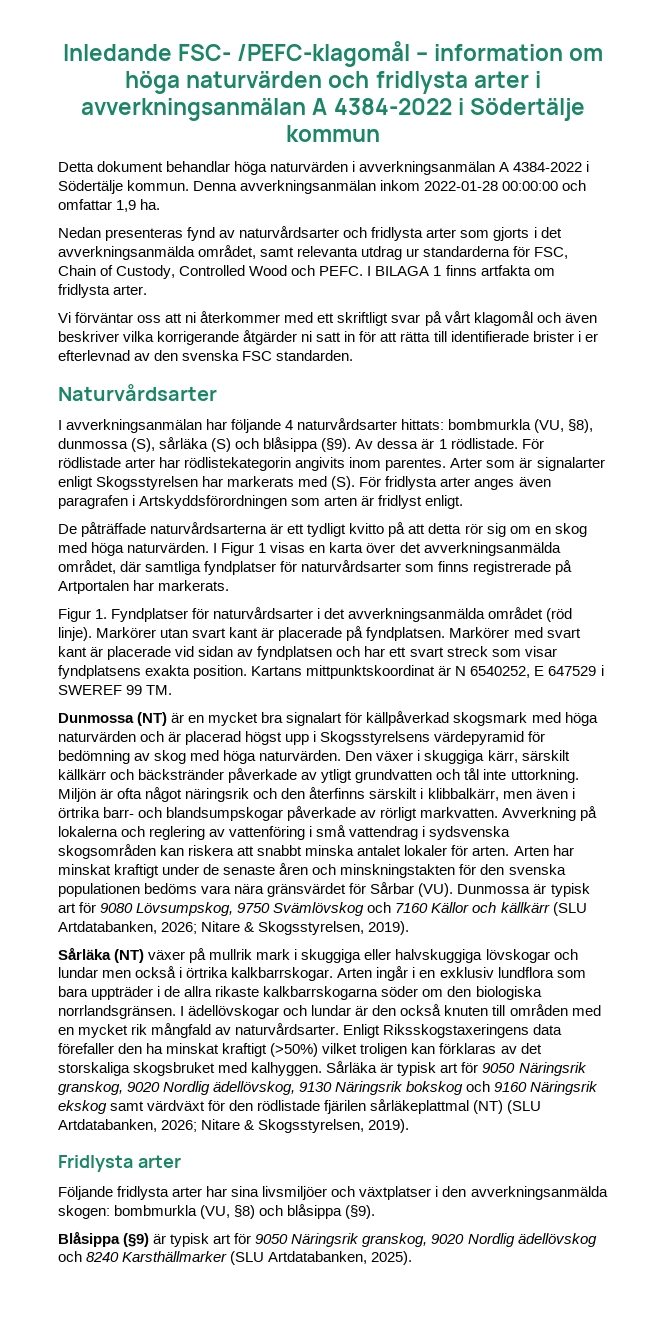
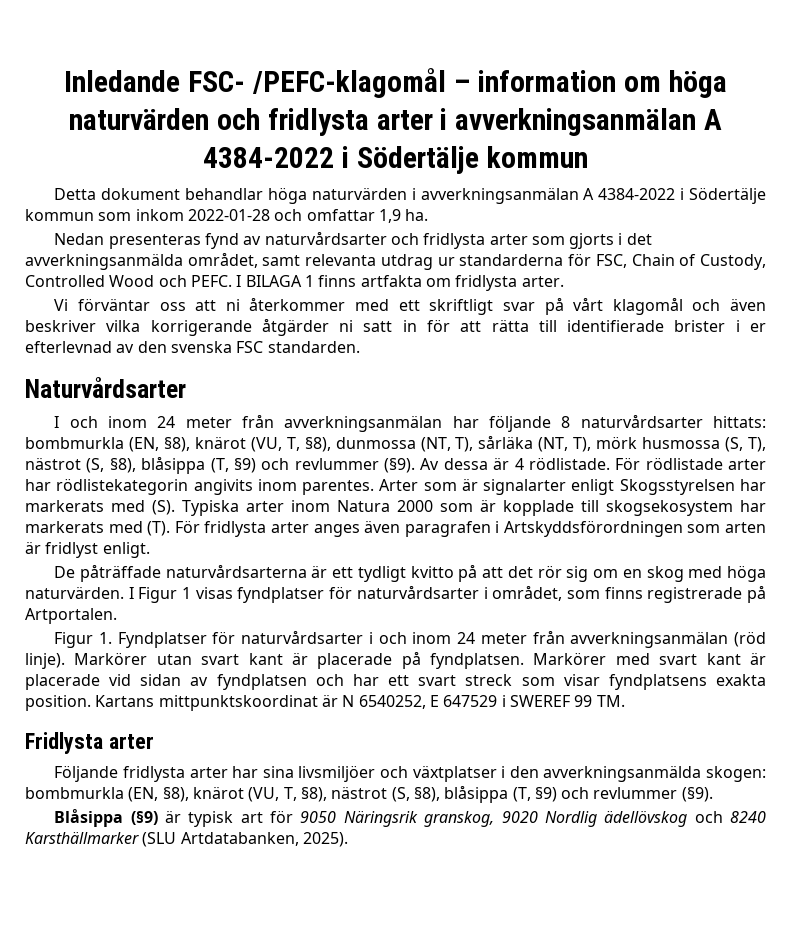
- Detta dokument behandlar höga naturvärden i avverkningsanmälan A 4384-2022 i Södertälje kommun. Denna avverkningsanmälan inkom 2022-01-28 00:00:00 och omfattar 1,9 ha.
+ Detta dokument behandlar höga naturvärden i avverkningsanmälan A 4384-2022 i Södertälje kommun som inkom 2022-01-28 och omfattar 1,9 ha.
- I avverkningsanmälan har följande 4 naturvårdsarter hittats: bombmurkla (VU, §8), dunmossa (S), sårläka (S) och blåsippa (§9).
+ I och inom 24 meter från avverkningsanmälan har följande 8 naturvårdsarter hittats: bombmurkla (EN, §8), knärot (VU, T, §8), dunmossa (NT, T), sårläka (NT, T), mörk husmossa (S, T), nästrot (S, §8), blåsippa (T, §9) och revlummer (§9).
- Av dessa är 1 rödlistade.
+ Av dessa är 4 rödlistade.
- Arter som är signalarter enligt Skogsstyrelsen har markerats med (S). För fridlysta arter anges även paragrafen i Artskyddsförordningen som arten är fridlyst enligt.
+ Arter som är signalarter enligt Skogsstyrelsen har markerats med (S). Typiska arter inom Natura 2000 som är kopplade till skogsekosystem har markerats med (T). För fridlysta arter anges även paragrafen i Artskyddsförordningen som arten är fridlyst enligt.
- De påträffade naturvårdsarterna är ett tydligt kvitto på att detta rör sig om en skog med höga naturvärden.
+ De påträffade naturvårdsarterna är ett tydligt kvitto på att det rör sig om en skog med höga naturvärden.
- I Figur 1 visas en karta över det avverkningsanmälda området, där samtliga fyndplatser för naturvårdsarter som finns registrerade på Artportalen har markerats.
+ I Figur 1 visas fyndplatser för naturvårdsarter i området, som finns registrerade på Artportalen.
- Figur 1. Fyndplatser för naturvårdsarter i det avverkningsanmälda området (röd linje).
+ Figur 1. Fyndplatser för naturvårdsarter i och inom 24 meter från avverkningsanmälan (röd linje).
- Dunmossa (NT) är en mycket bra signalart för källpåverkad skogsmark med höga naturvärden och är placerad högst upp i Skogsstyrelsens värdepyramid för bedömning av skog med höga naturvärden. Den växer i skuggiga kärr, särskilt källkärr och bäckstränder påverkade av ytligt grundvatten och tål inte uttorkning. Miljön är ofta något näringsrik och den återfinns särskilt i klibbalkärr, men även i örtrika barr- och blandsumpskogar påverkade av rörligt markvatten. Avverkning på lokalerna och reglering av vattenföring i små vattendrag i sydsvenska skogsområden kan riskera att snabbt minska antalet lokaler för arten. Arten har minskat kraftigt under de senaste åren och minskningstakten för den svenska populationen bedöms vara nära gränsvärdet för Sårbar (VU). Dunmossa är typisk art för 9080 Lövsumpskog, 9750 Svämlövskog och 7160 Källor och källkärr (SLU Artdatabanken, 2026; Nitare & Skogsstyrelsen, 2019).
- Sårläka (NT) växer på mullrik mark i skuggiga eller halvskuggiga lövskogar och lundar men också i örtrika kalkbarrskogar. Arten ingår i en exklusiv lundflora som bara uppträder i de allra rikaste kalkbarrskogarna söder om den biologiska norrlandsgränsen. I ädellövskogar och lundar är den också knuten till områden med en mycket rik mångfald av naturvårdsarter. Enligt Riksskogstaxeringens data förefaller den ha minskat kraftigt (>50%) vilket troligen kan förklaras av det storskaliga skogsbruket med kalhyggen. Sårläka är typisk art för 9050 Näringsrik granskog, 9020 Nordlig ädellövskog, 9130 Näringsrik bokskog och 9160 Näringsrik ekskog samt värdväxt för den rödlistade fjärilen sårläkeplattmal (NT) (SLU Artdatabanken, 2026; Nitare & Skogsstyrelsen, 2019).
- Följande fridlysta arter har sina livsmiljöer och växtplatser i den avverkningsanmälda skogen: bombmurkla (VU, §8) och blåsippa (§9).
+ Följande fridlysta arter har sina livsmiljöer och växtplatser i den avverkningsanmälda skogen: bombmurkla (EN, §8), knärot (VU, T, §8), nästrot (S, §8), blåsippa (T, §9) och revlummer (§9).

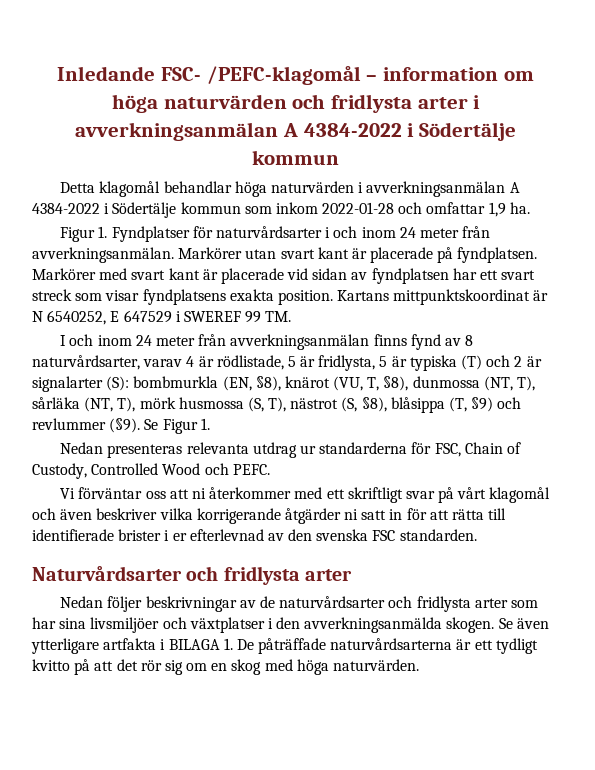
- Detta dokument behandlar höga naturvärden i avverkningsanmälan A 4384-2022 i Södertälje kommun som inkom 2022-01-28 och omfattar 1,9 ha.
+ Detta klagomål behandlar höga naturvärden i avverkningsanmälan A 4384-2022 i Södertälje kommun som inkom 2022-01-28 och omfattar 1,9 ha.
- Nedan presenteras fynd av naturvårdsarter och fridlysta arter som gjorts i det avverkningsanmälda området, samt relevanta utdrag ur standarderna för FSC, Chain of Custody, Controlled Wood och PEFC. I BILAGA 1 finns artfakta om fridlysta arter.
+ Figur 1. Fyndplatser för naturvårdsarter i och inom 24 meter från avverkningsanmälan. Markörer utan svart kant är placerade på fyndplatsen. Markörer med svart kant är placerade vid sidan av fyndplatsen har ett svart streck som visar fyndplatsens exakta position. Kartans mittpunktskoordinat är N 6540252, E 647529 i SWEREF 99 TM.
+ I och inom 24 meter från avverkningsanmälan finns fynd av 8 naturvårdsarter, varav 4 är rödlistade, 5 är fridlysta, 5 är typiska (T) och 2 är signalarter (S): bombmurkla (EN, §8), knärot (VU, T, §8), dunmossa (NT, T), sårläka (NT, T), mörk husmossa (S, T), nästrot (S, §8), blåsippa (T, §9) och revlummer (§9). Se Figur 1.
+ Nedan presenteras relevanta utdrag ur standarderna för FSC, Chain of Custody, Controlled Wood och PEFC.
- Naturvårdsarter
- I och inom 24 meter från avverkningsanmälan har följande 8 naturvårdsarter hittats: bombmurkla (EN, §8), knärot (VU, T, §8), dunmossa (NT, T), sårläka (NT, T), mörk husmossa (S, T), nästrot (S, §8), blåsippa (T, §9) och revlummer (§9). Av dessa är 4 rödlistade. För rödlistade arter har rödlistekategorin angivits inom parentes. Arter som är signalarter enligt Skogsstyrelsen har markerats med (S). Typiska arter inom Natura 2000 som är kopplade till skogsekosystem har markerats med (T). För fridlysta arter anges även paragrafen i Artskyddsförordningen som arten är fridlyst enligt.
- De påträffade naturvårdsarterna är ett tydligt kvitto på att det rör sig om en skog med höga naturvärden. I Figur 1 visas fyndplatser för naturvårdsarter i området, som finns registrerade på Artportalen.
- Figur 1. Fyndplatser för naturvårdsarter i och inom 24 meter från avverkningsanmälan (röd linje). Markörer utan svart kant är placerade på fyndplatsen. Markörer med svart kant är placerade vid sidan av fyndplatsen och har ett svart streck som visar fyndplatsens exakta position. Kartans mittpunktskoordinat är N 6540252, E 647529 i SWEREF 99 TM.
- Fridlysta arter
- Följande fridlysta arter har sina livsmiljöer och växtplatser i den avverkningsanmälda skogen: bombmurkla (EN, §8), knärot (VU, T, §8), nästrot (S, §8), blåsippa (T, §9) och revlummer (§9).
- Blåsippa (§9) är typisk art för 9050 Näringsrik granskog, 9020 Nordlig ädellövskog och 8240 Karsthällmarker (SLU Artdatabanken, 2025).
+ Naturvårdsarter och fridlysta arter
+ Nedan följer beskrivningar av de naturvårdsarter och fridlysta arter som har sina livsmiljöer och växtplatser i den avverkningsanmälda skogen. Se även ytterligare artfakta i BILAGA 1. De påträffade naturvårdsarterna är ett tydligt kvitto på att det rör sig om en skog med höga naturvärden.

